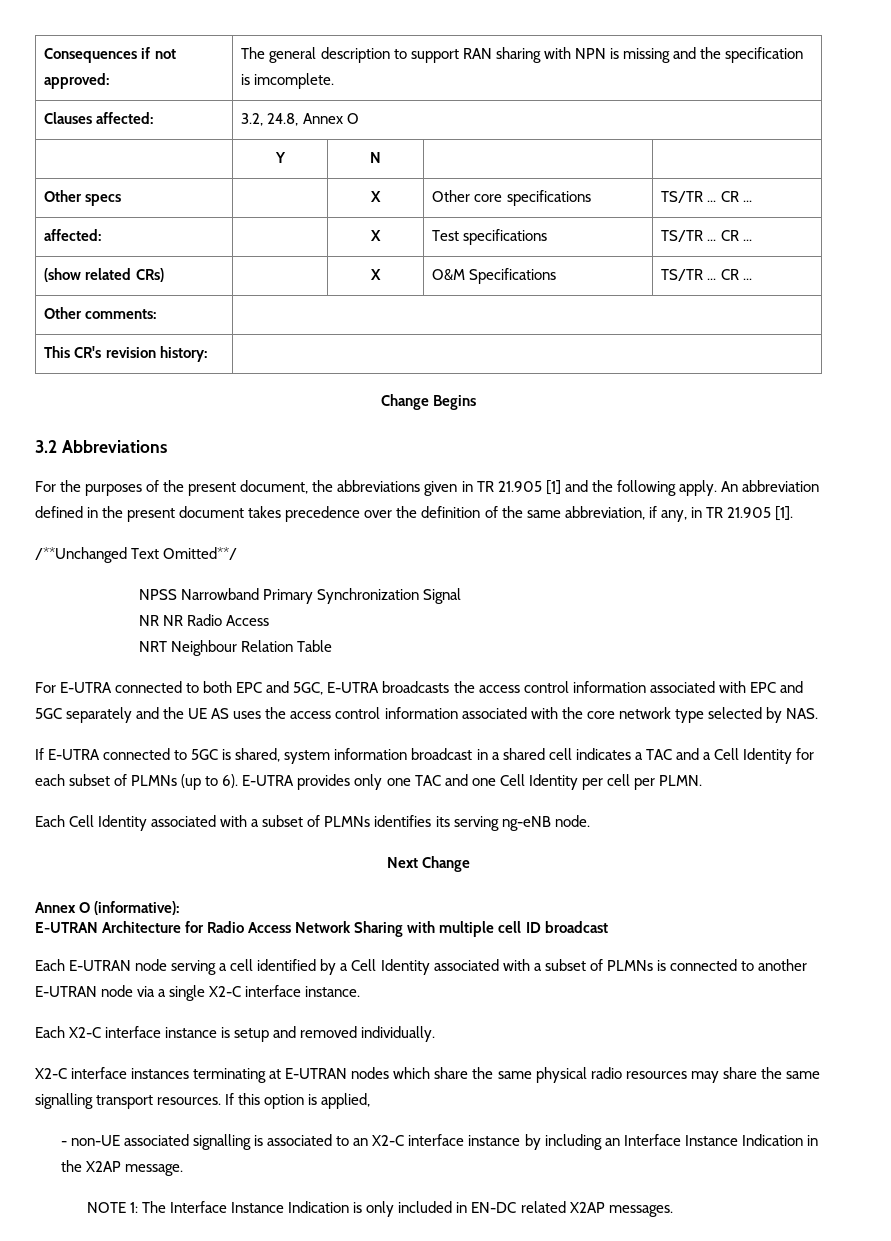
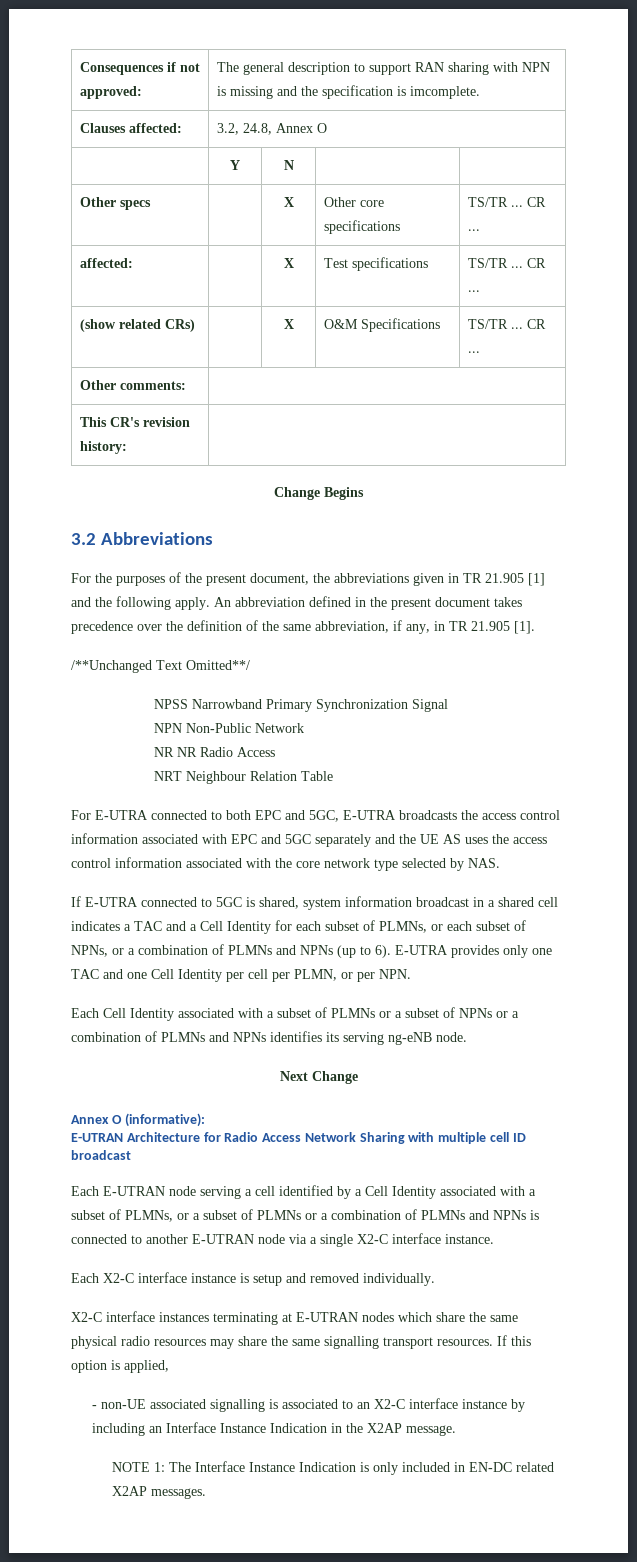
+ NPN Non-Public Network
- If E-UTRA connected to 5GC is shared, system information broadcast in a shared cell indicates a TAC and a Cell Identity for each subset of PLMNs (up to 6).
+ If E-UTRA connected to 5GC is shared, system information broadcast in a shared cell indicates a TAC and a Cell Identity for each subset of PLMNs, or each subset of NPNs, or a combination of PLMNs and NPNs (up to 6).
- E-UTRA provides only one TAC and one Cell Identity per cell per PLMN.
+ E-UTRA provides only one TAC and one Cell Identity per cell per PLMN, or per NPN.
- Each Cell Identity associated with a subset of PLMNs identifies its serving ng-eNB node.
+ Each Cell Identity associated with a subset of PLMNs or a subset of NPNs or a combination of PLMNs and NPNs identifies its serving ng-eNB node.
- Each E-UTRAN node serving a cell identified by a Cell Identity associated with a subset of PLMNs is connected to another E-UTRAN node via a single X2-C interface instance.
+ Each E-UTRAN node serving a cell identified by a Cell Identity associated with a subset of PLMNs, or a subset of PLMNs or a combination of PLMNs and NPNs is connected to another E-UTRAN node via a single X2-C interface instance.

